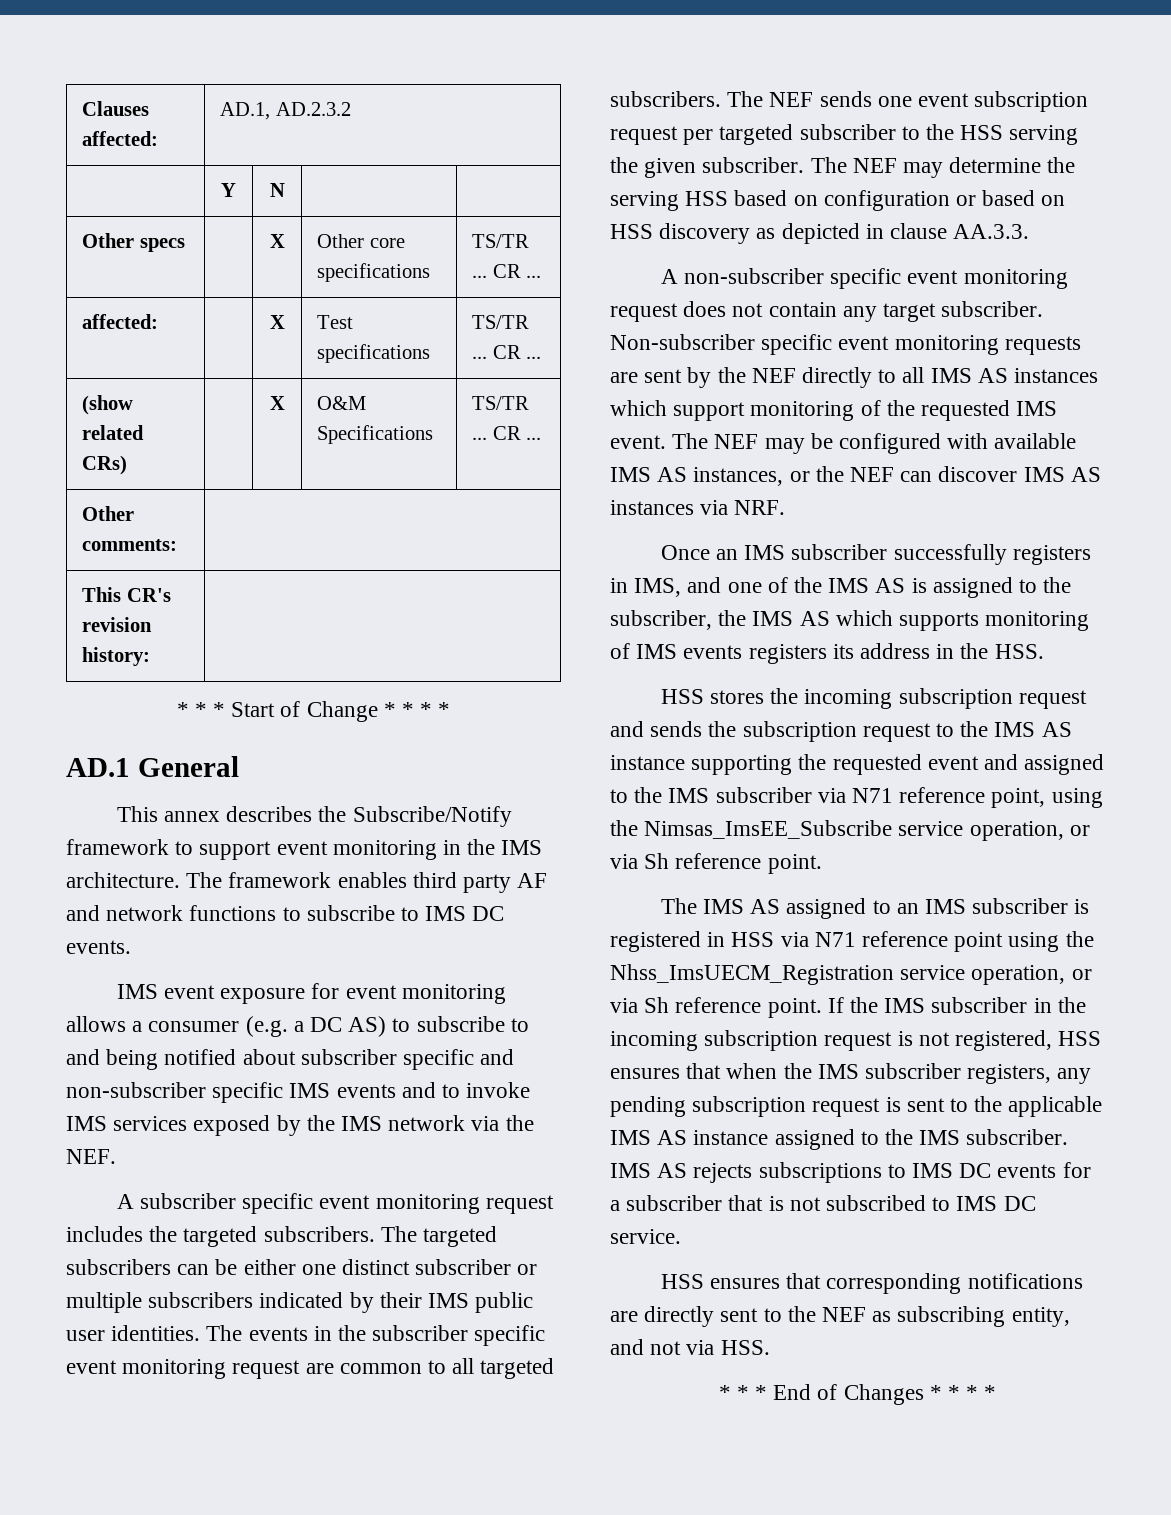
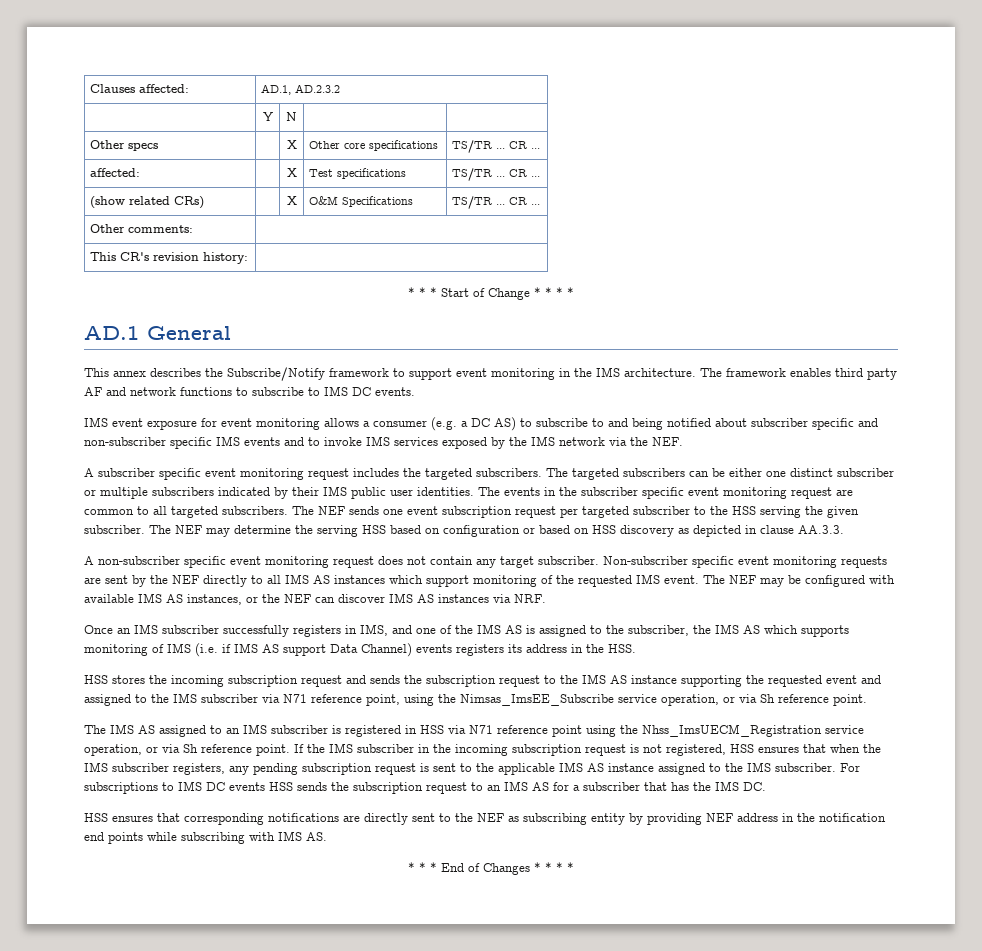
- Once an IMS subscriber successfully registers in IMS, and one of the IMS AS is assigned to the subscriber, the IMS AS which supports monitoring of IMS events registers its address in the HSS.
+ Once an IMS subscriber successfully registers in IMS, and one of the IMS AS is assigned to the subscriber, the IMS AS which supports monitoring of IMS (i.e. if IMS AS support Data Channel) events registers its address in the HSS.
- IMS AS rejects subscriptions to IMS DC events for a subscriber that is not subscribed to IMS DC service.
+ For subscriptions to IMS DC events HSS sends the subscription request to an IMS AS for a subscriber that has the IMS DC.
- HSS ensures that corresponding notifications are directly sent to the NEF as subscribing entity, and not via HSS.
+ HSS ensures that corresponding notifications are directly sent to the NEF as subscribing entity by providing NEF address in the notification end points while subscribing with IMS AS.

